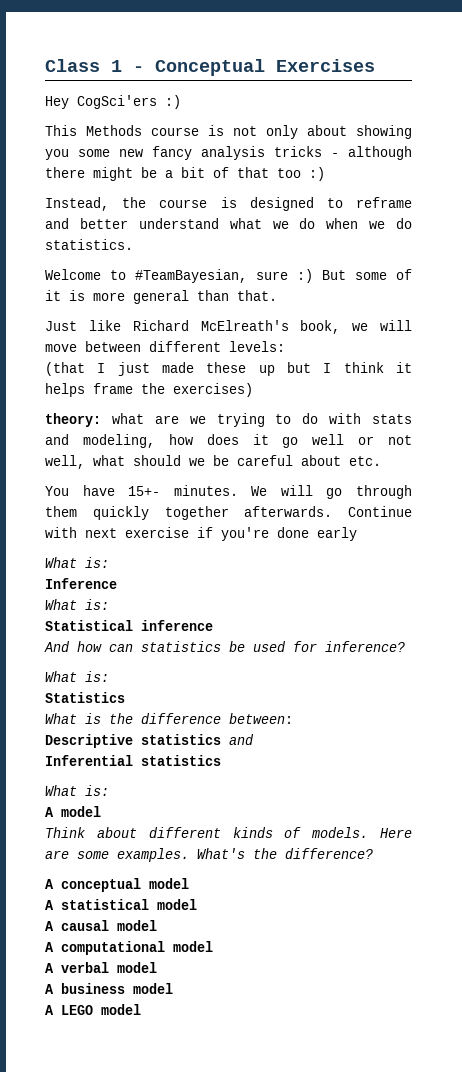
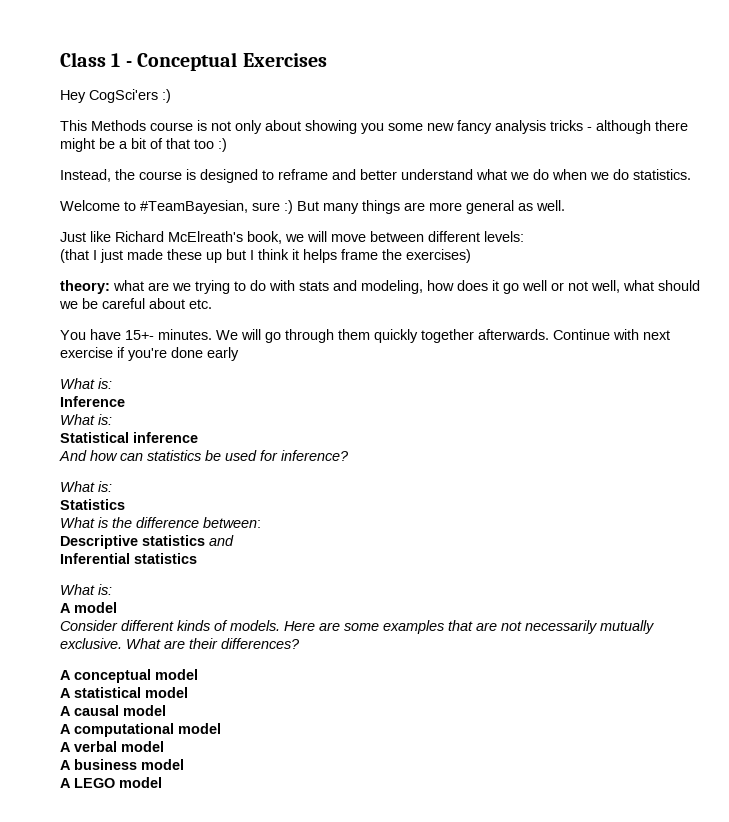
- Welcome to #TeamBayesian, sure :) But some of it is more general than that.
+ Welcome to #TeamBayesian, sure :) But many things are more general as well.
- Think about different kinds of models.
+ Consider different kinds of models.
- Here are some examples. What's the difference?
+ Here are some examples that are not necessarily mutually exclusive. What are their differences?

